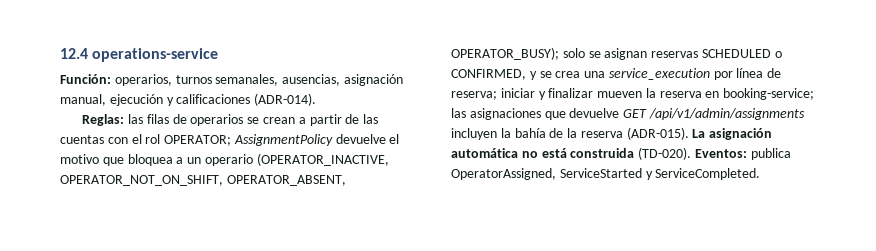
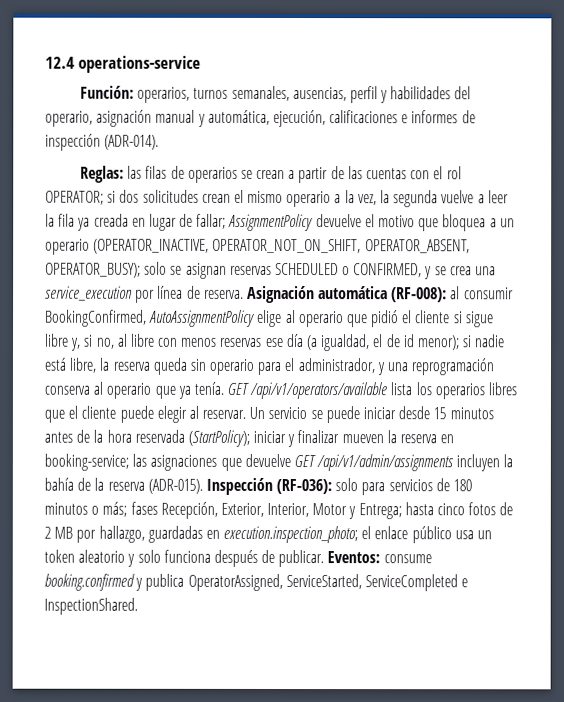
- Función: operarios, turnos semanales, ausencias, asignación manual, ejecución y calificaciones (ADR-014).
+ Función: operarios, turnos semanales, ausencias, perfil y habilidades del operario, asignación manual y automática, ejecución, calificaciones e informes de inspección (ADR-014).
+ si dos solicitudes crean el mismo operario a la vez, la segunda vuelve a leer la fila ya creada en lugar de fallar;
- solo se asignan reservas SCHEDULED o CONFIRMED, y se crea una service_execution por línea de reserva;
+ solo se asignan reservas SCHEDULED o CONFIRMED, y se crea una service_execution por línea de reserva. Asignación automática (RF-008): al consumir BookingConfirmed, AutoAssignmentPolicy elige al operario que pidió el cliente si sigue libre y, si no, al libre con menos reservas ese día (a igualdad, el de id menor); si nadie está libre, la reserva queda sin operario para el administrador, y una reprogramación conserva al operario que ya tenía. GET /api/v1/operators/available lista los operarios libres que el cliente puede elegir al reservar. Un servicio se puede iniciar desde 15 minutos antes de la hora reservada (StartPolicy);
- La asignación automática no está construida (TD-020). Eventos: publica OperatorAssigned, ServiceStarted y ServiceCompleted.
+ Inspección (RF-036): solo para servicios de 180 minutos o más; fases Recepción, Exterior, Interior, Motor y Entrega; hasta cinco fotos de 2 MB por hallazgo, guardadas en execution.inspection_photo; el enlace público usa un token aleatorio y solo funciona después de publicar. Eventos: consume booking.confirmed y publica OperatorAssigned, ServiceStarted, ServiceCompleted e InspectionShared.

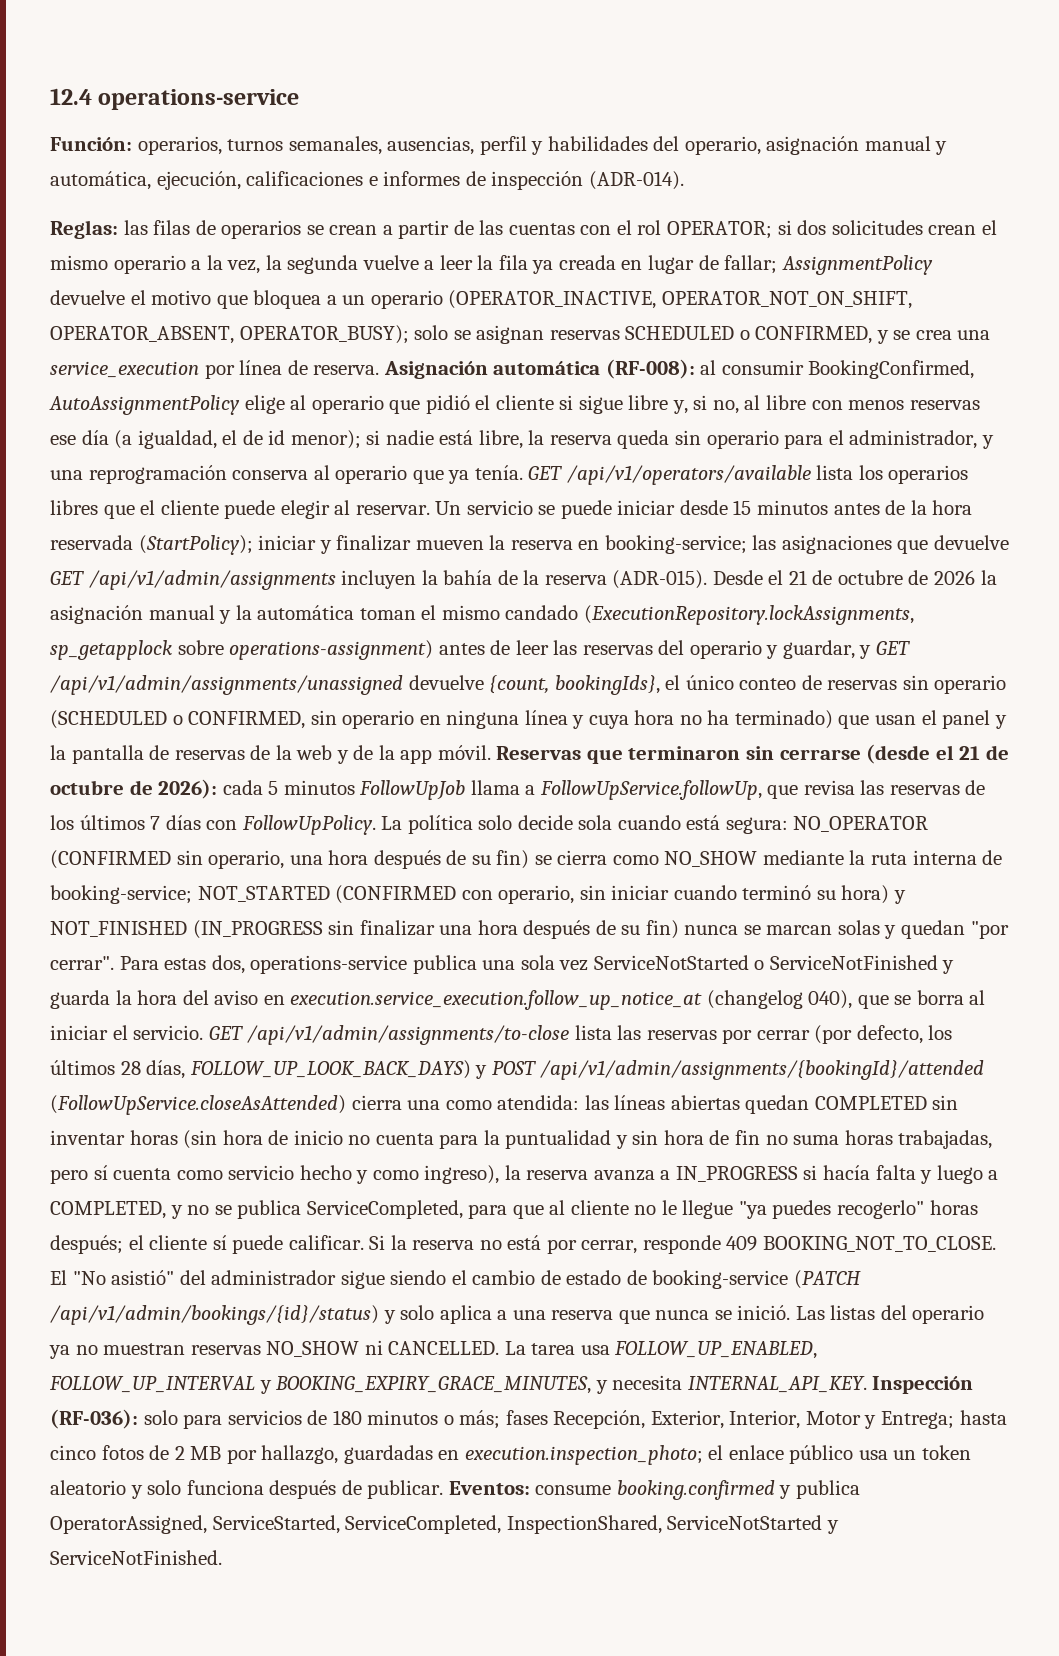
+ Desde el 21 de octubre de 2026 la asignación manual y la automática toman el mismo candado (ExecutionRepository.lockAssignments, sp_getapplock sobre operations-assignment) antes de leer las reservas del operario y guardar, y GET /api/v1/admin/assignments/unassigned devuelve {count, bookingIds}, el único conteo de reservas sin operario (SCHEDULED o CONFIRMED, sin operario en ninguna línea y cuya hora no ha terminado) que usan el panel y la pantalla de reservas de la web y de la app móvil. Reservas que terminaron sin cerrarse (desde el 21 de octubre de 2026): cada 5 minutos FollowUpJob llama a FollowUpService.followUp, que revisa las reservas de los últimos 7 días con FollowUpPolicy. La política solo decide sola cuando está segura: NO_OPERATOR (CONFIRMED sin operario, una hora después de su fin) se cierra como NO_SHOW mediante la ruta interna de booking-service; NOT_STARTED (CONFIRMED con operario, sin iniciar cuando terminó su hora) y NOT_FINISHED (IN_PROGRESS sin finalizar una hora después de su fin) nunca se marcan solas y quedan "por cerrar". Para estas dos, operations-service publica una sola vez ServiceNotStarted o ServiceNotFinished y guarda la hora del aviso en execution.service_execution.follow_up_notice_at (changelog 040), que se borra al iniciar el servicio. GET /api/v1/admin/assignments/to-close lista las reservas por cerrar (por defecto, los últimos 28 días, FOLLOW_UP_LOOK_BACK_DAYS) y POST /api/v1/admin/assignments/{bookingId}/attended (FollowUpService.closeAsAttended) cierra una como atendida: las líneas abiertas quedan COMPLETED sin inventar horas (sin hora de inicio no cuenta para la puntualidad y sin hora de fin no suma horas trabajadas, pero sí cuenta como servicio hecho y como ingreso), la reserva avanza a IN_PROGRESS si hacía falta y luego a COMPLETED, y no se publica ServiceCompleted, para que al cliente no le llegue "ya puedes recogerlo" horas después; el cliente sí puede calificar. Si la reserva no está por cerrar, responde 409 BOOKING_NOT_TO_CLOSE. El "No asistió" del administrador sigue siendo el cambio de estado de booking-service (PATCH /api/v1/admin/bookings/{id}/status) y solo aplica a una reserva que nunca se inició. Las listas del operario ya no muestran reservas NO_SHOW ni CANCELLED. La tarea usa FOLLOW_UP_ENABLED, FOLLOW_UP_INTERVAL y BOOKING_EXPIRY_GRACE_MINUTES, y necesita INTERNAL_API_KEY.
- Eventos: consume booking.confirmed y publica OperatorAssigned, ServiceStarted, ServiceCompleted e InspectionShared.
+ Eventos: consume booking.confirmed y publica OperatorAssigned, ServiceStarted, ServiceCompleted, InspectionShared, ServiceNotStarted y ServiceNotFinished.

